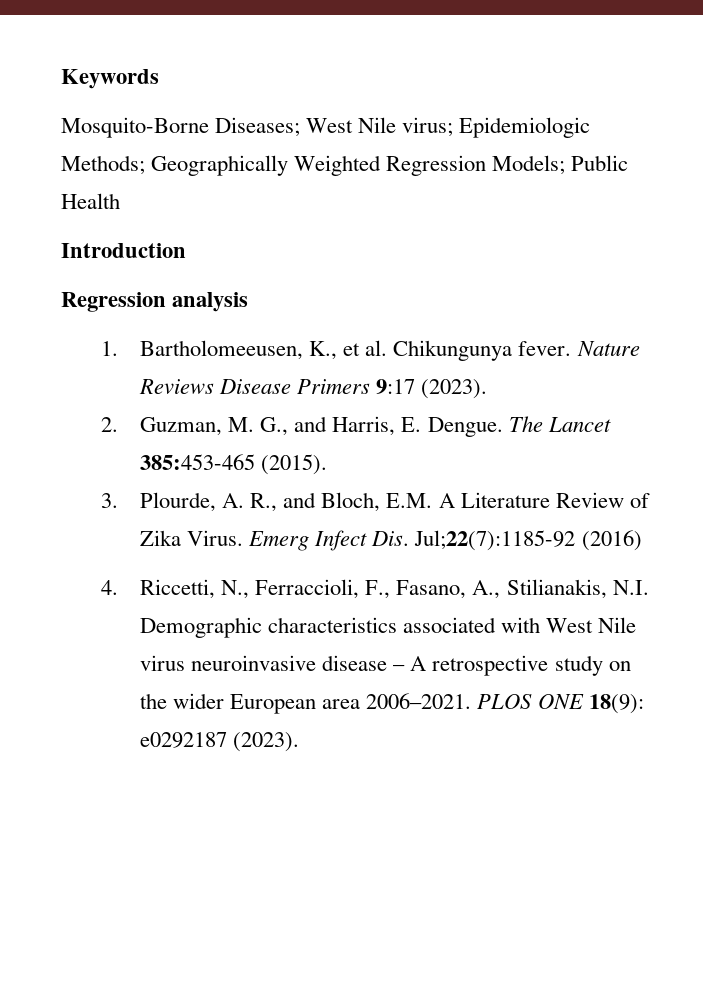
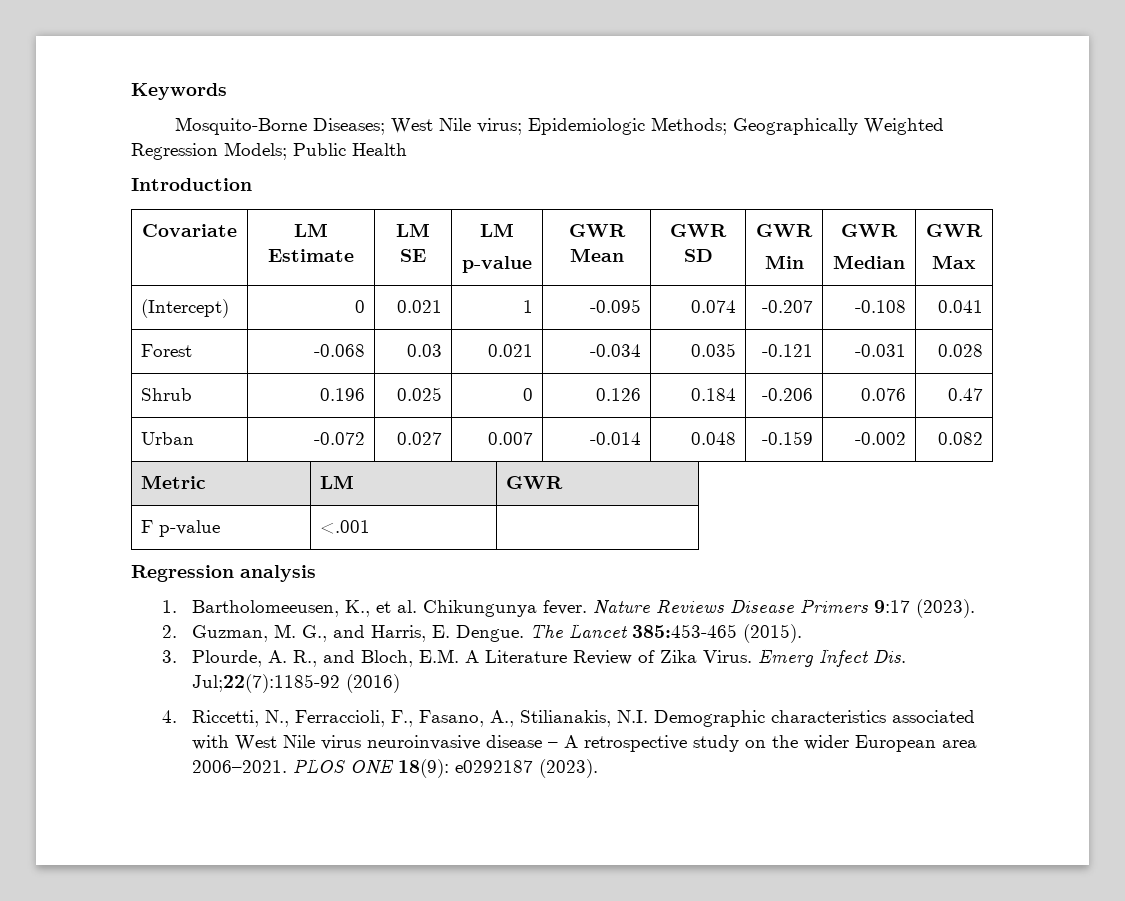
+ Covariate | LM Estimate | LM SE | LM
+ p-value | GWR Mean | GWR SD | GWR
+ Min | GWR
+ Median | GWR
+ Max
+ (Intercept) | 0 | 0.021 | 1 | -0.095 | 0.074 | -0.207 | -0.108 | 0.041
+ Forest | -0.068 | 0.03 | 0.021 | -0.034 | 0.035 | -0.121 | -0.031 | 0.028
+ Shrub | 0.196 | 0.025 | 0 | 0.126 | 0.184 | -0.206 | 0.076 | 0.47
+ Urban | -0.072 | 0.027 | 0.007 | -0.014 | 0.048 | -0.159 | -0.002 | 0.082
+ Metric | LM | GWR
+ F p-value | <.001 |

